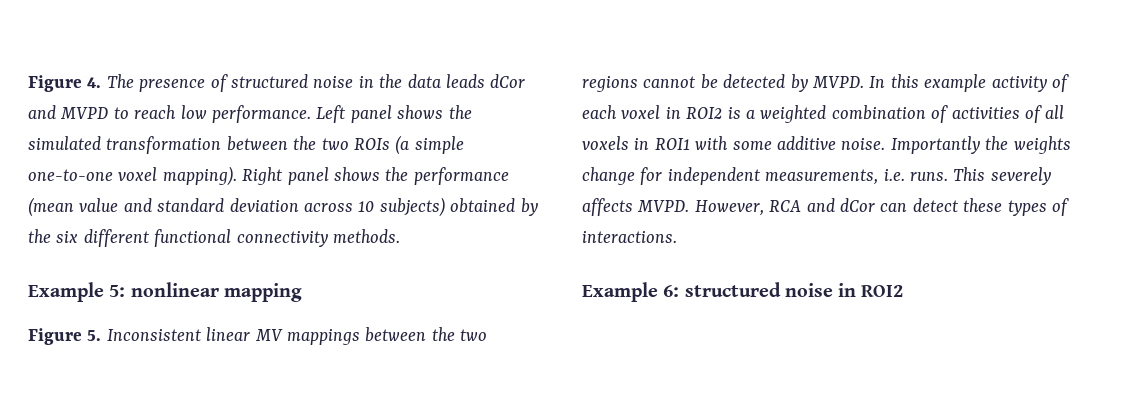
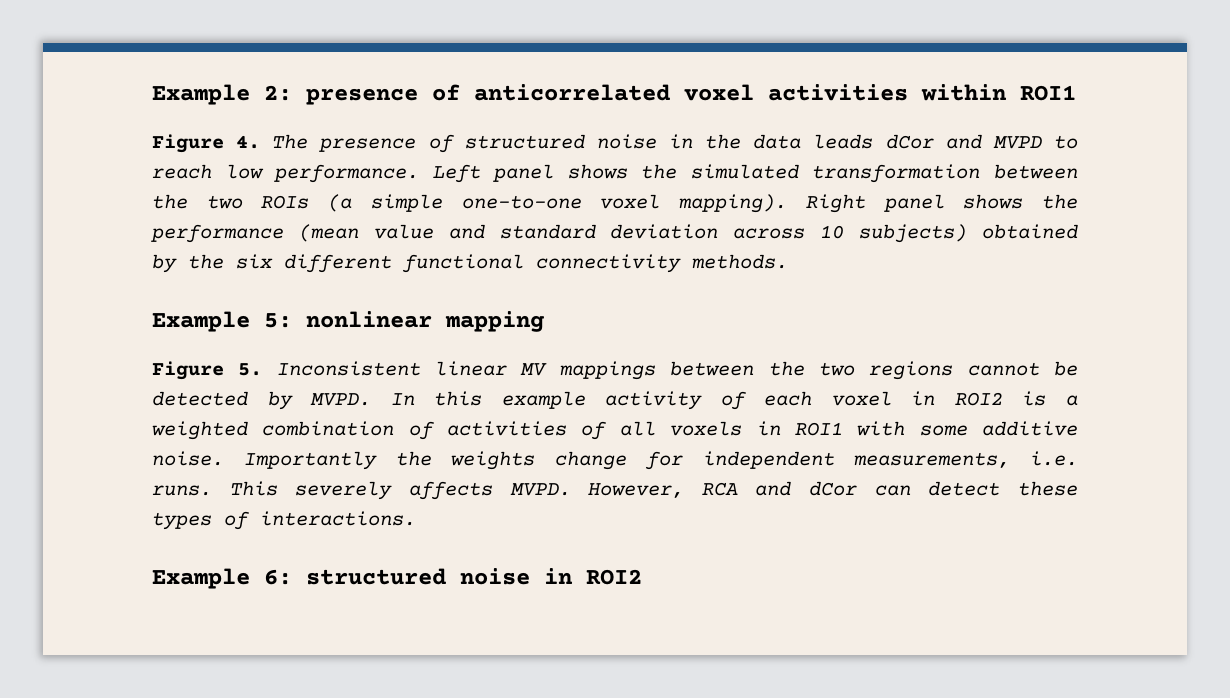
+ Example 2: presence of anticorrelated voxel activities within ROI1

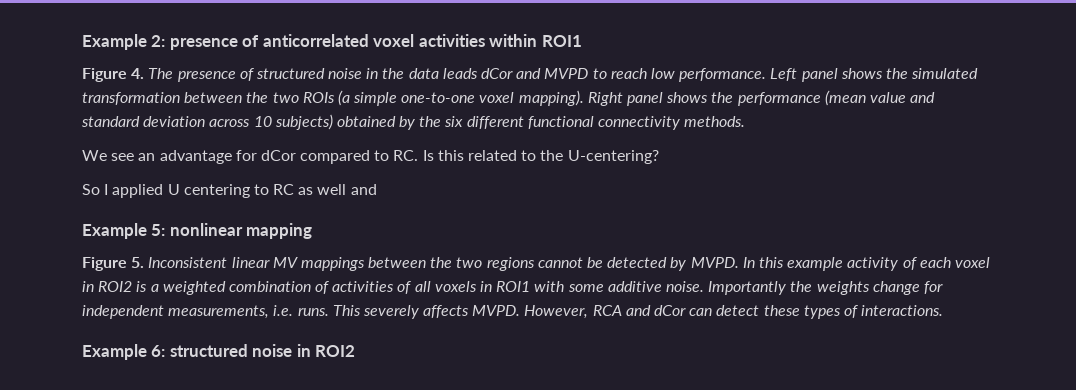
+ We see an advantage for dCor compared to RC. Is this related to the U-centering?
+ So I applied U centering to RC as well and

